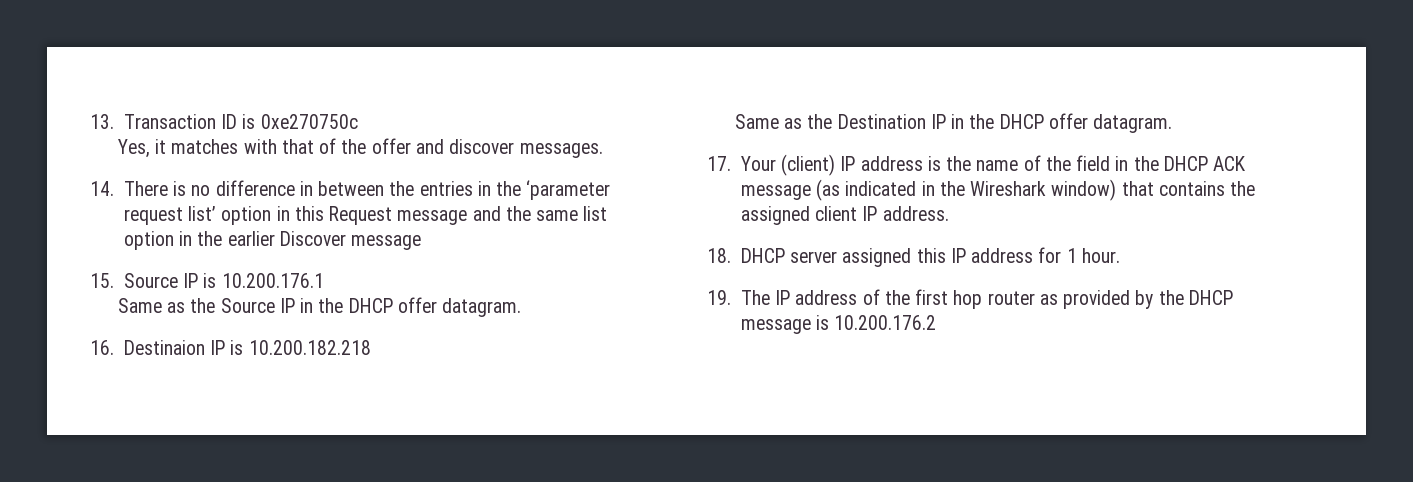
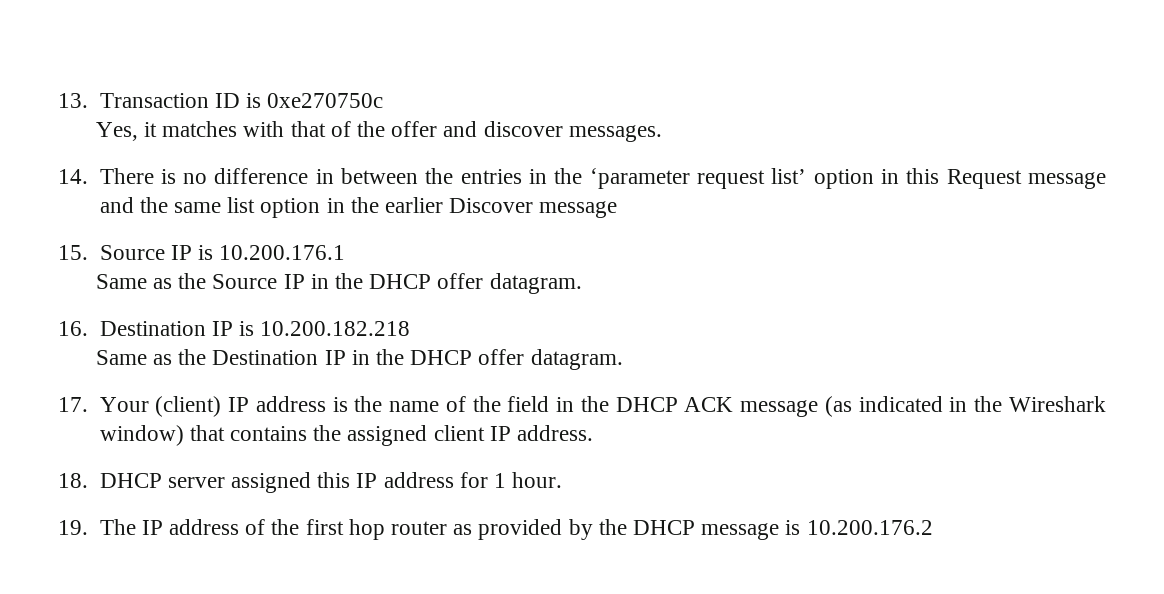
- 16. Destinaion IP is 10.200.182.218
+ 16. Destination IP is 10.200.182.218

